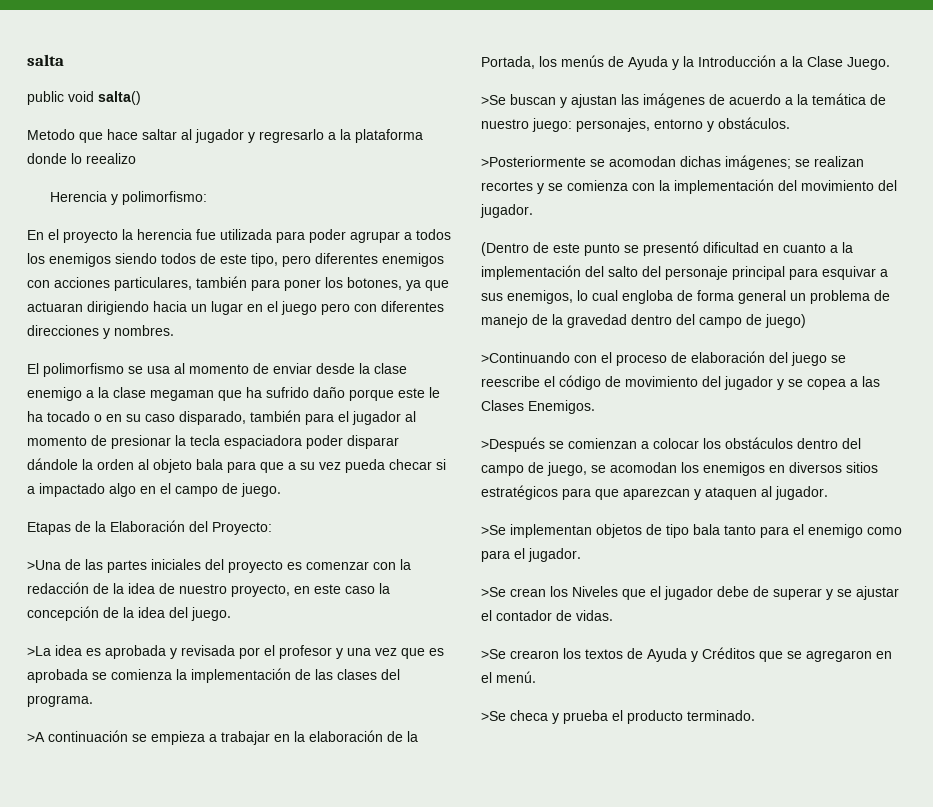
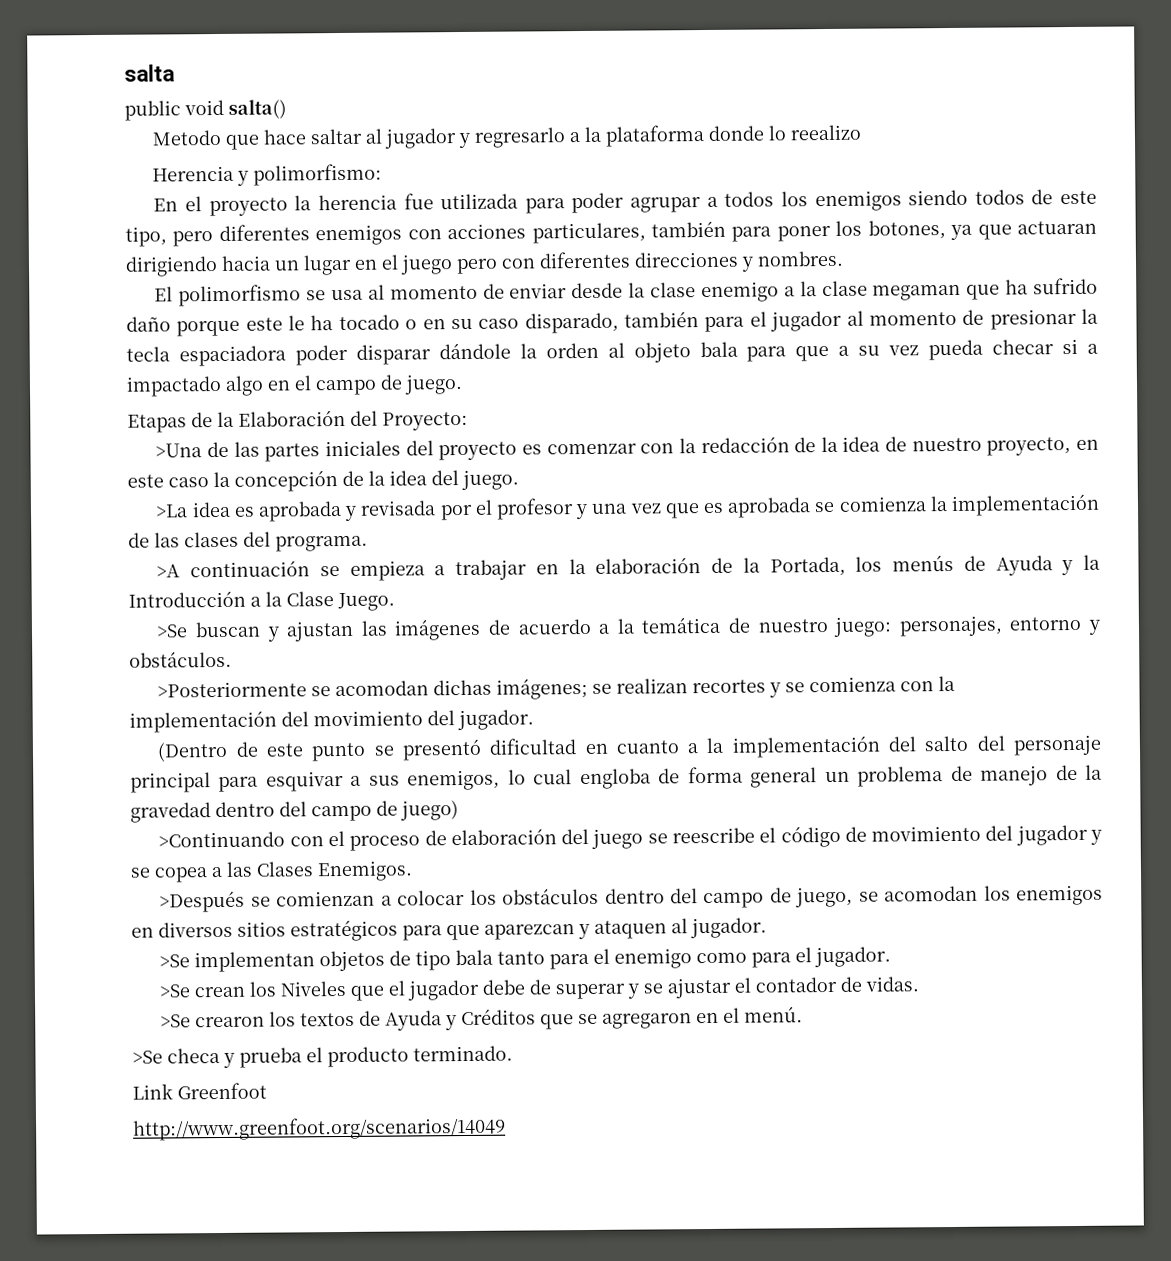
+ Link Greenfoot
+ http://www.greenfoot.org/scenarios/14049

